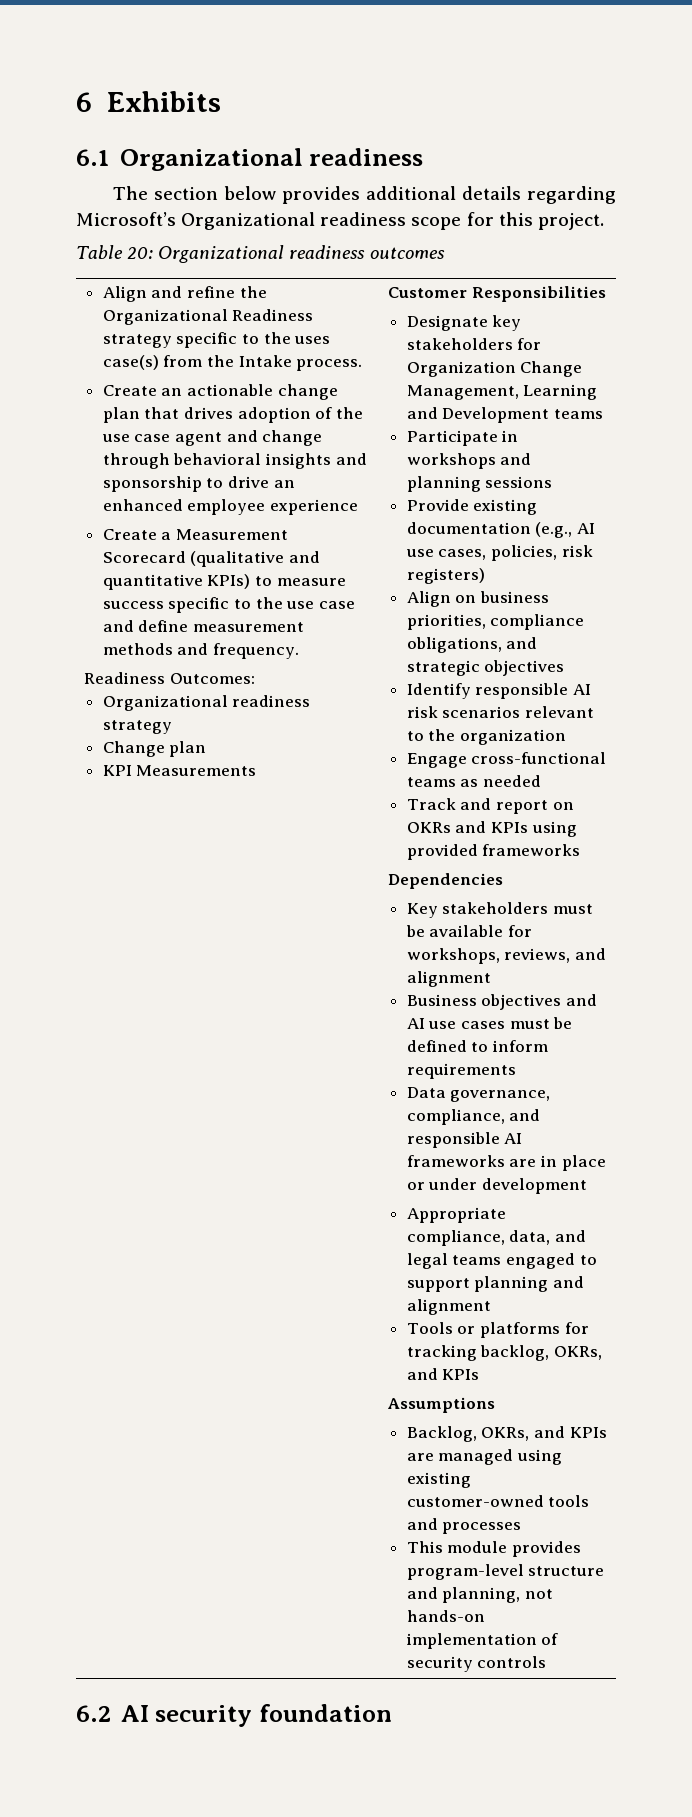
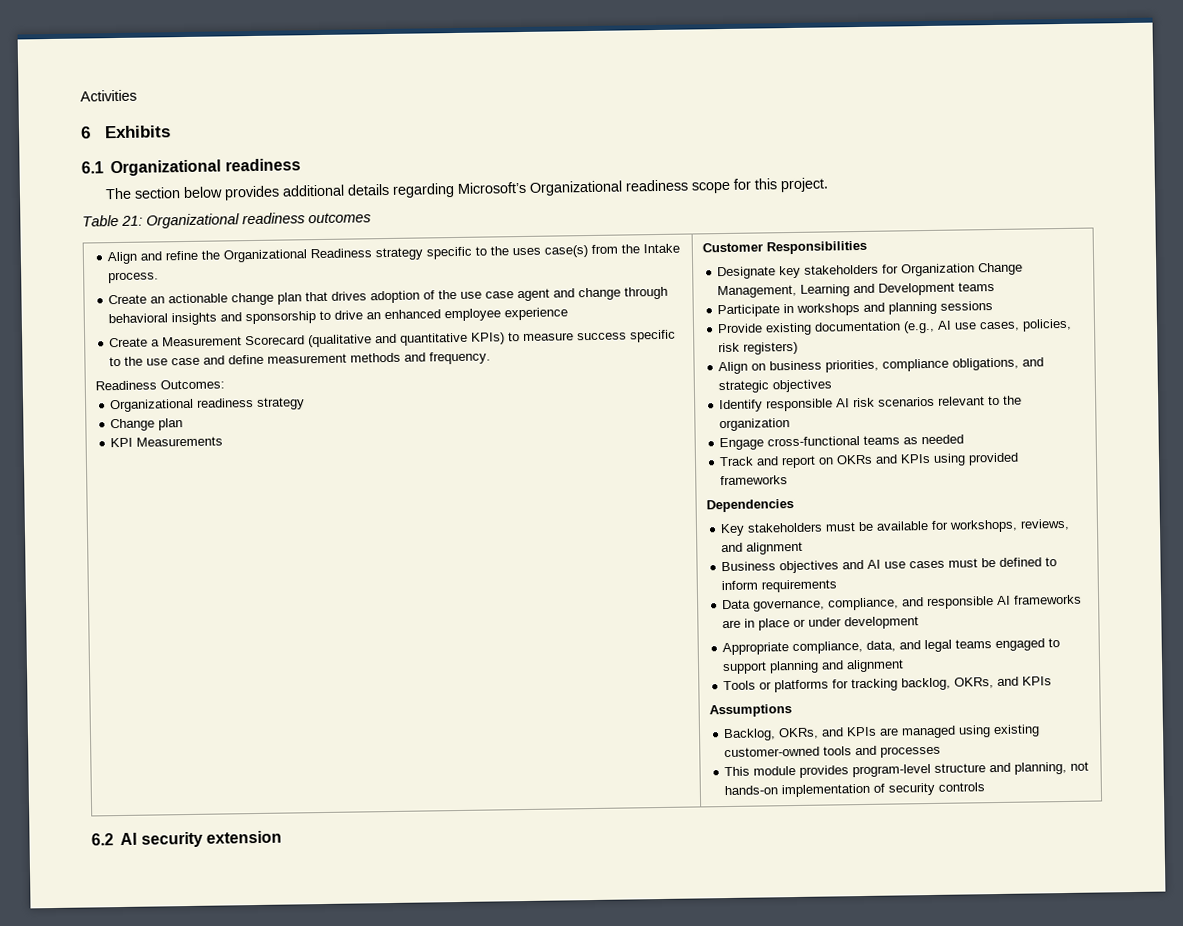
+ Activities
- Table 20: Organizational readiness outcomes
+ Table 21: Organizational readiness outcomes
- 6.2 AI security foundation
+ 6.2 AI security extension

